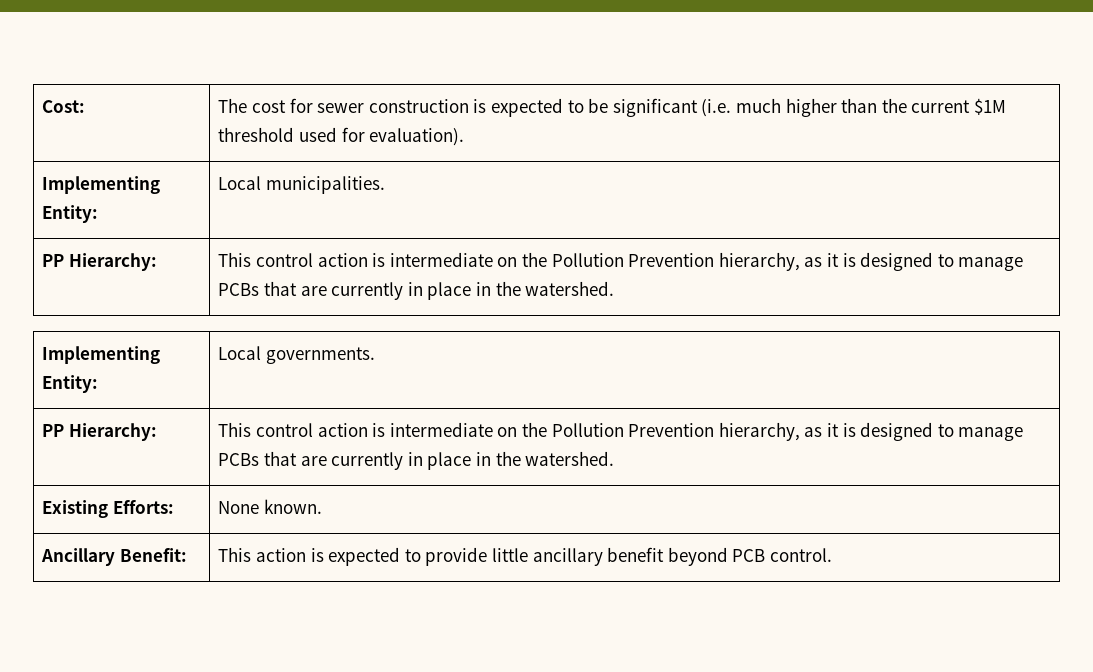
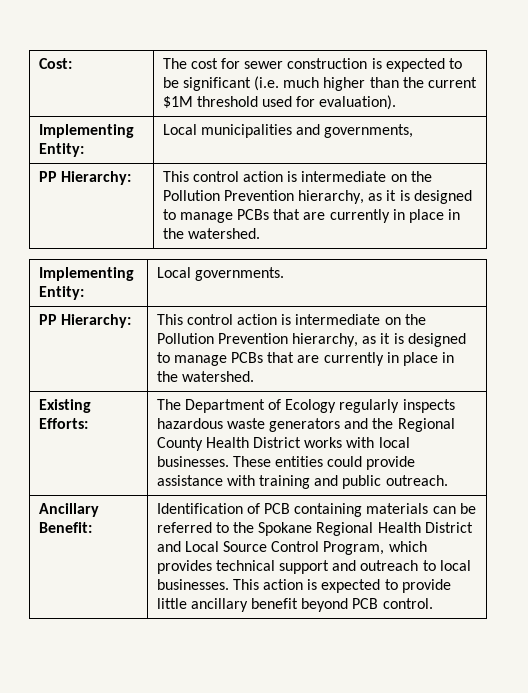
- Implementing Entity: | Local municipalities.
+ Implementing Entity: | Local municipalities and governments,
- Existing Efforts: | None known.
- Ancillary Benefit: | This action is expected to provide little ancillary benefit beyond PCB control.
+ Existing Efforts: | The Department of Ecology regularly inspects hazardous waste generators and the Regional County Health District works with local businesses. These entities could provide assistance with training and public outreach.
+ Ancillary Benefit: | Identification of PCB containing materials can be referred to the Spokane Regional Health District and Local Source Control Program, which provides technical support and outreach to local businesses. This action is expected to provide little ancillary benefit beyond PCB control.

